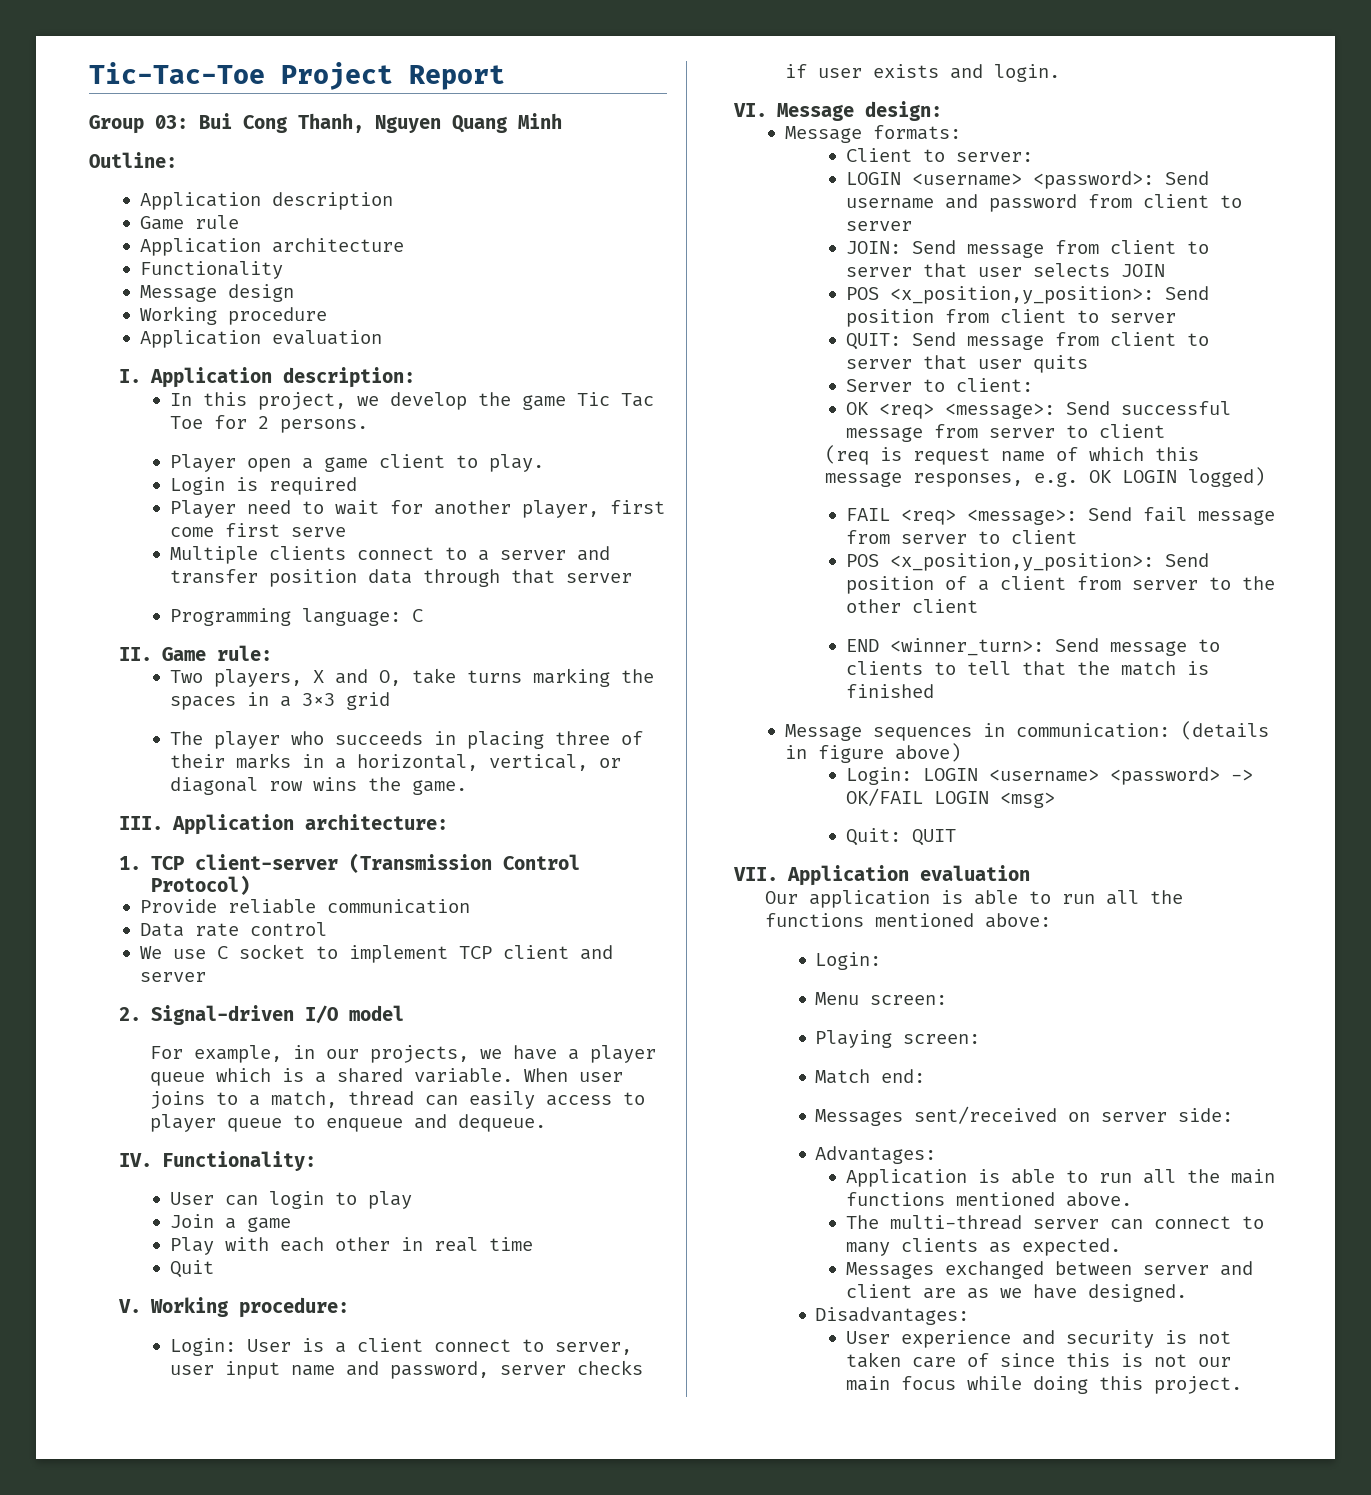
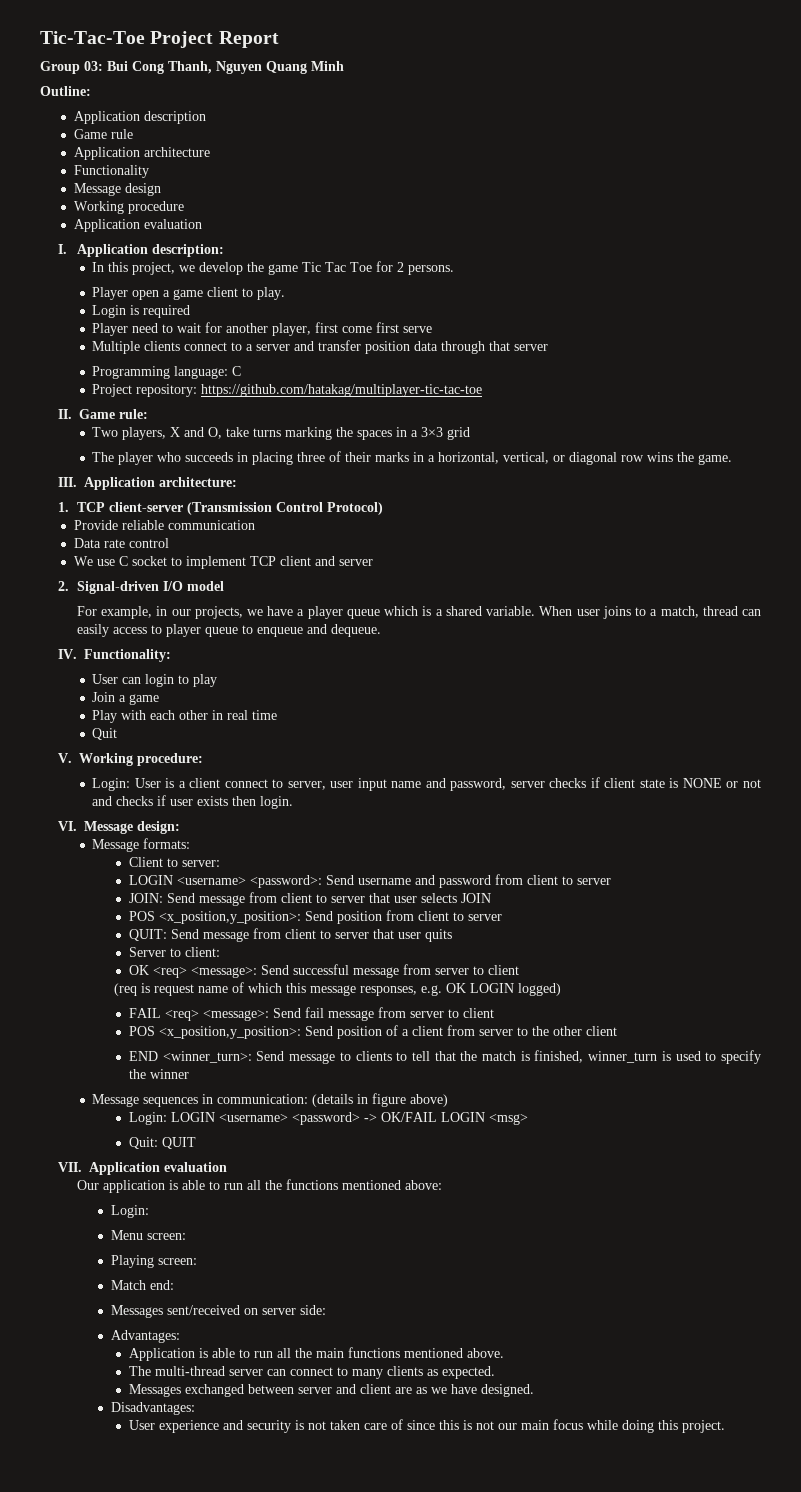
+ Project repository: https://github.com/hatakag/multiplayer-tic-tac-toe
- Login: User is a client connect to server, user input name and password, server checks if user exists and login.
+ Login: User is a client connect to server, user input name and password, server checks if client state is NONE or not and checks if user exists then login.
- END <winner_turn>: Send message to clients to tell that the match is finished
+ END <winner_turn>: Send message to clients to tell that the match is finished, winner_turn is used to specify the winner

